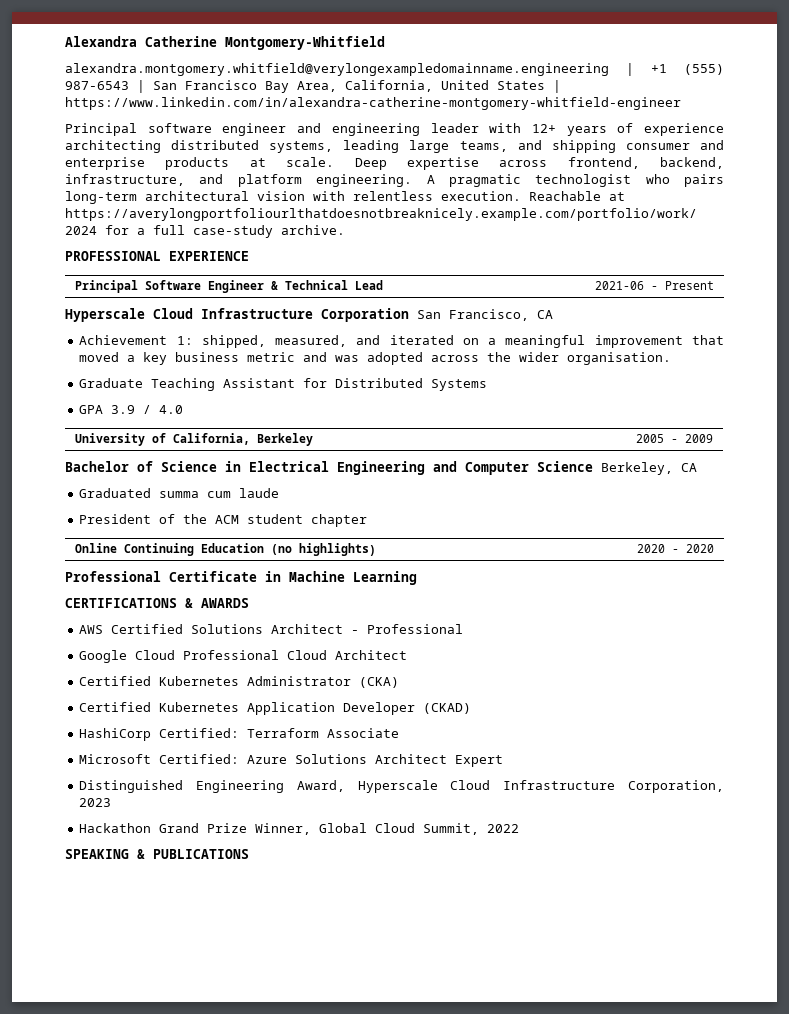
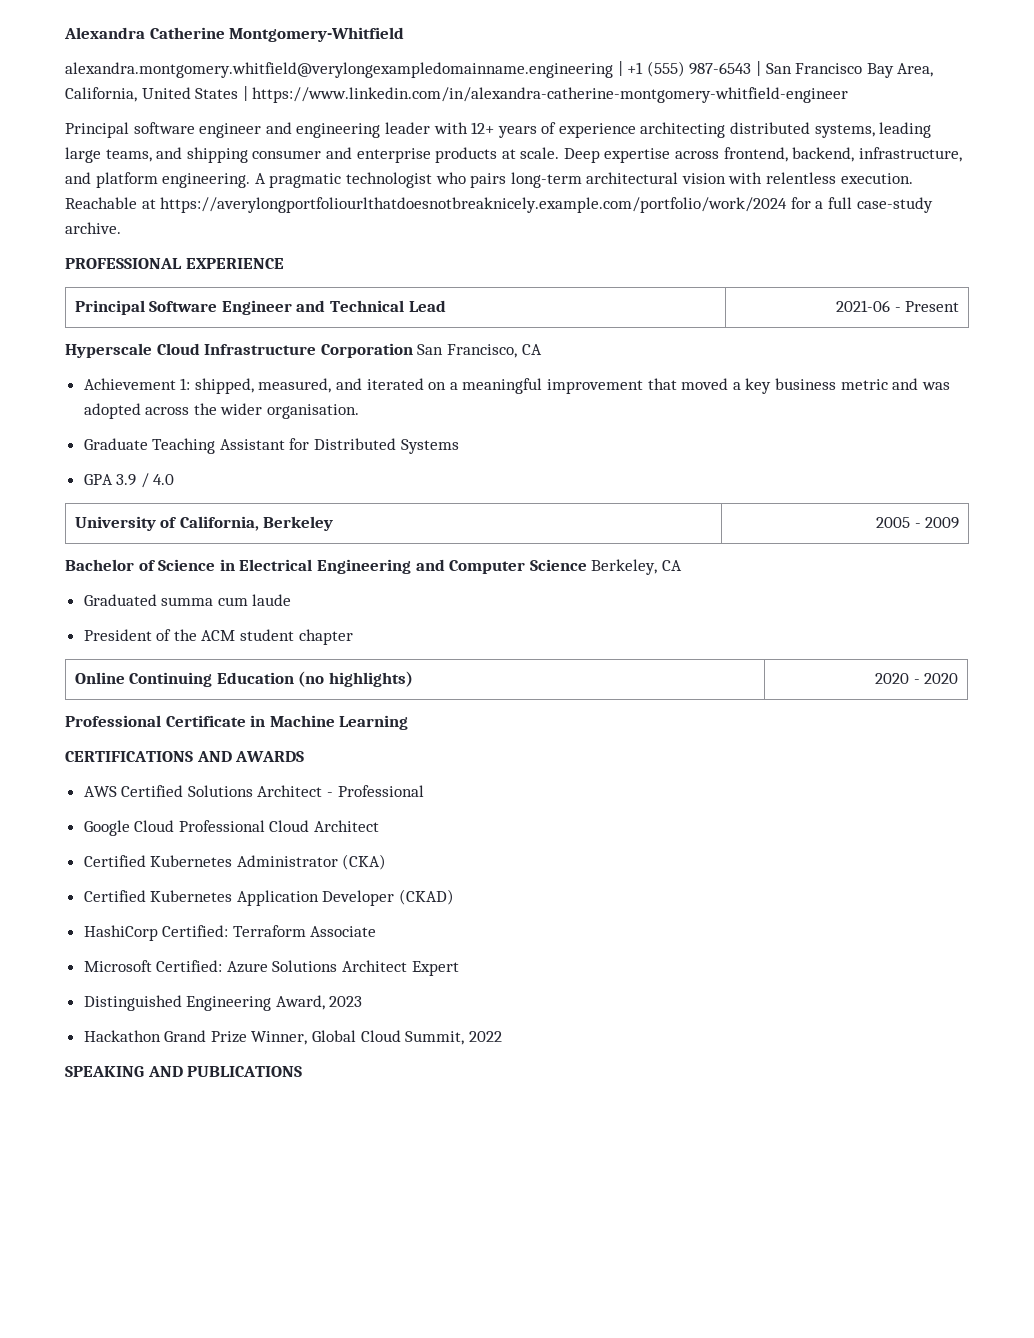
- Principal Software Engineer & Technical Lead | 2021-06 - Present
+ Principal Software Engineer and Technical Lead | 2021-06 - Present
- CERTIFICATIONS & AWARDS
+ CERTIFICATIONS AND AWARDS
- Distinguished Engineering Award, Hyperscale Cloud Infrastructure Corporation, 2023
+ Distinguished Engineering Award, 2023
- SPEAKING & PUBLICATIONS
+ SPEAKING AND PUBLICATIONS

